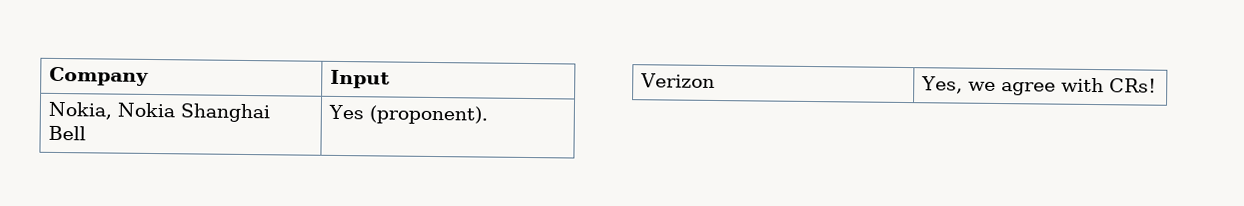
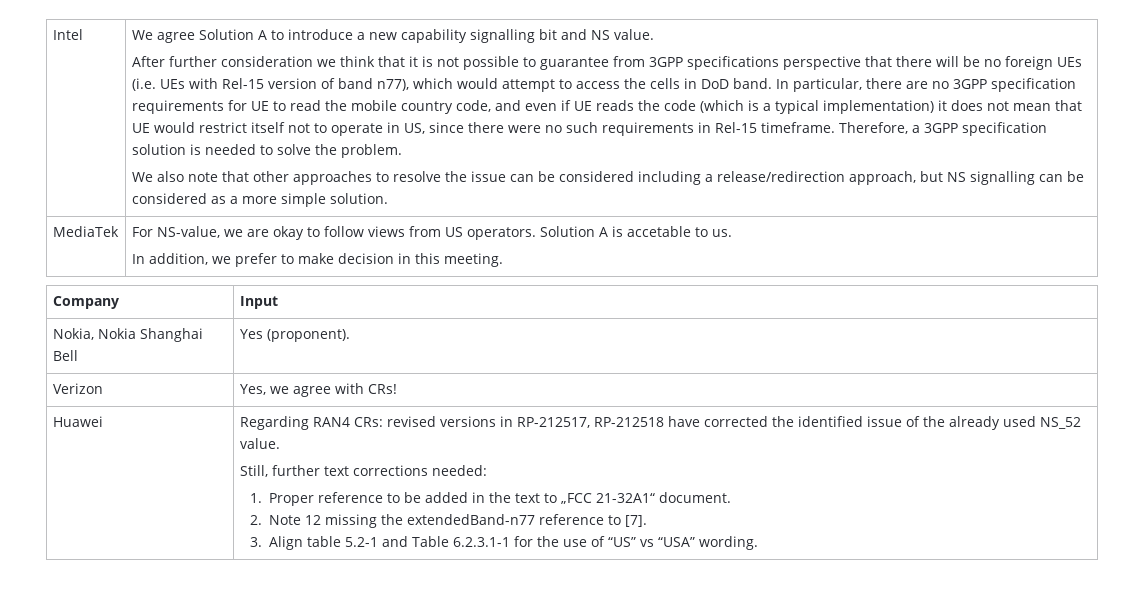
+ Intel | We agree Solution A to introduce a new capability signalling bit and NS value.
+ After further consideration we think that it is not possible to guarantee from 3GPP specifications perspective that there will be no foreign UEs (i.e. UEs with Rel-15 version of band n77), which would attempt to access the cells in DoD band. In particular, there are no 3GPP specification requirements for UE to read the mobile country code, and even if UE reads the code (which is a typical implementation) it does not mean that UE would restrict itself not to operate in US, since there were no such requirements in Rel-15 timeframe. Therefore, a 3GPP specification solution is needed to solve the problem.
+ We also note that other approaches to resolve the issue can be considered including a release/redirection approach, but NS signalling can be considered as a more simple solution.
+ MediaTek | For NS-value, we are okay to follow views from US operators. Solution A is accetable to us.
+ In addition, we prefer to make decision in this meeting.
+ Huawei | Regarding RAN4 CRs: revised versions in RP-212517, RP-212518 have corrected the identified issue of the already used NS_52 value.
+ Still, further text corrections needed:
+ 1. Proper reference to be added in the text to „FCC 21-32A1“ document.
+ 2. Note 12 missing the extendedBand-n77 reference to [7].
+ 3. Align table 5.2-1 and Table 6.2.3.1-1 for the use of “US” vs “USA” wording.

